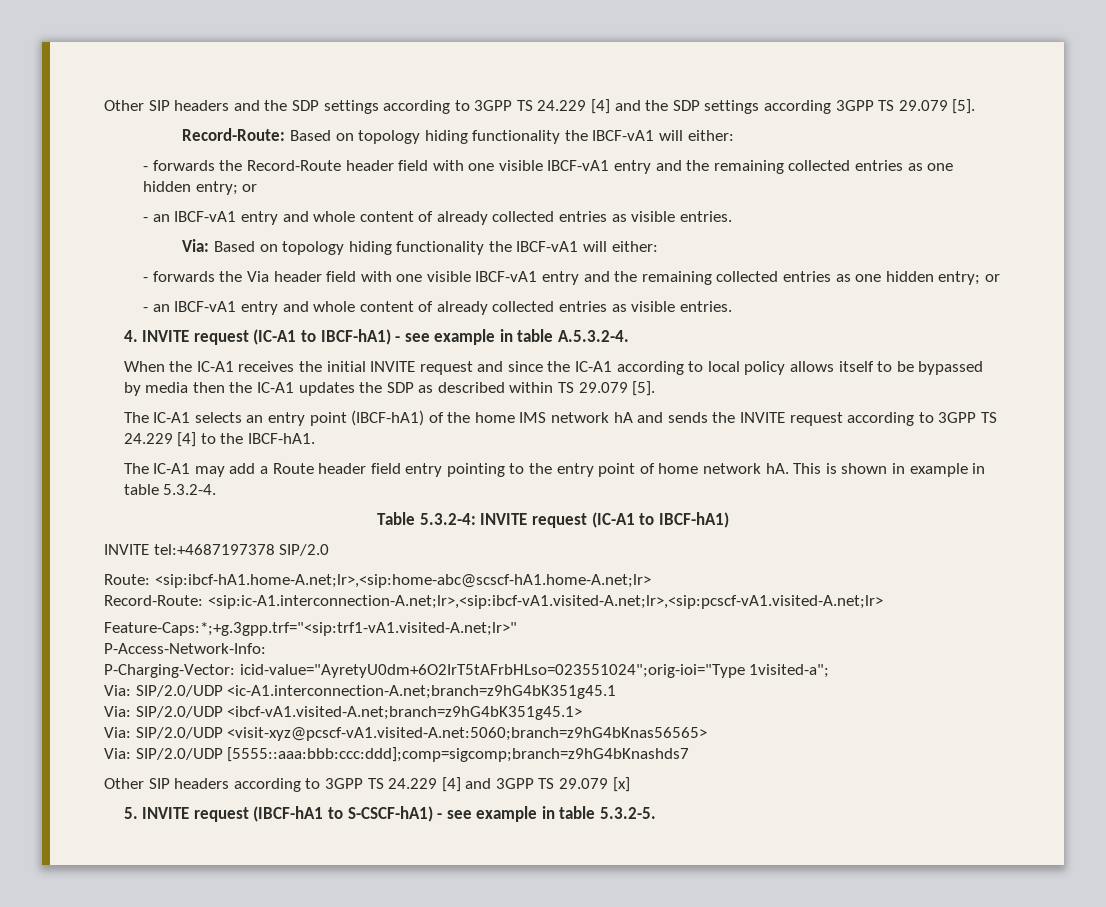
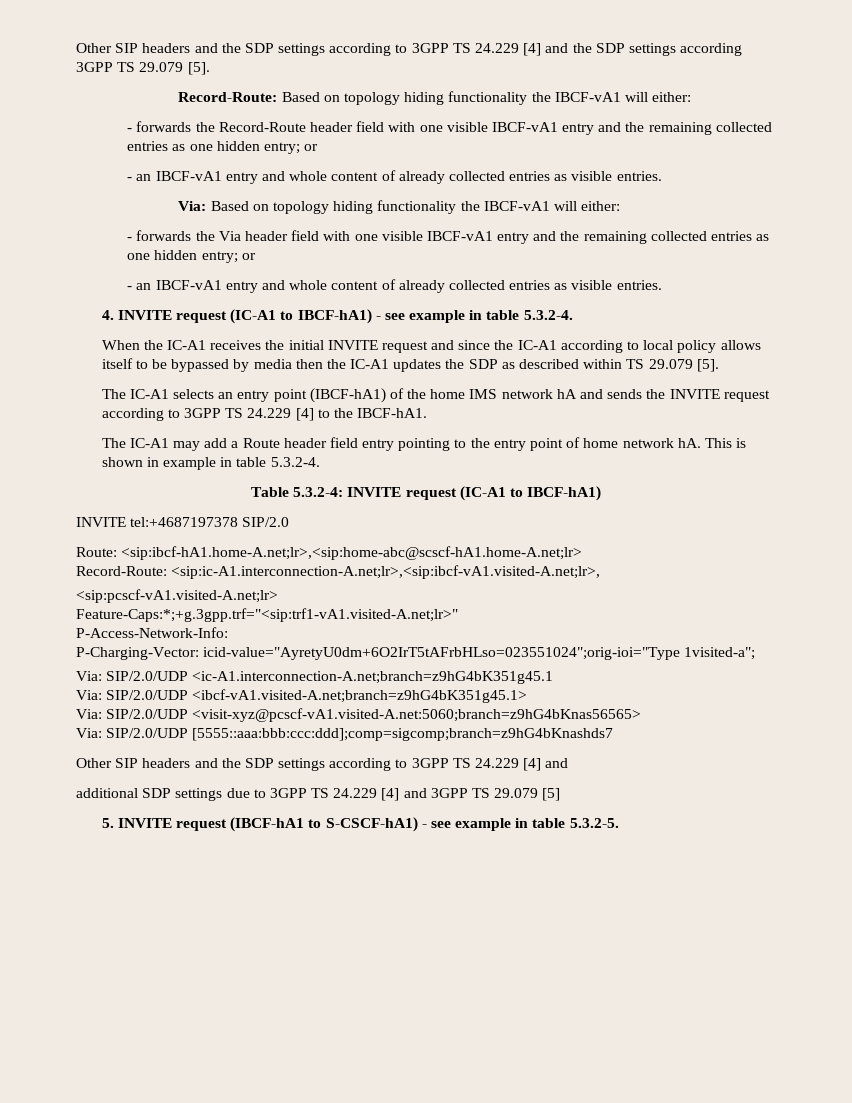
- 4. INVITE request (IC-A1 to IBCF-hA1) - see example in table A.5.3.2-4.
+ 4. INVITE request (IC-A1 to IBCF-hA1) - see example in table 5.3.2-4.
- Record-Route: <sip:ic-A1.interconnection-A.net;lr>,<sip:ibcf-vA1.visited-A.net;lr>,<sip:pcscf-vA1.visited-A.net;lr>
+ Record-Route: <sip:ic-A1.interconnection-A.net;lr>,<sip:ibcf-vA1.visited-A.net;lr>,
+ <sip:pcscf-vA1.visited-A.net;lr>
  Via: SIP/2.0/UDP [5555::aaa:bbb:ccc:ddd];comp=sigcomp;branch=z9hG4bKnashds7
- Other SIP headers according to 3GPP TS 24.229 [4] and 3GPP TS 29.079 [x]
+ Other SIP headers and the SDP settings according to 3GPP TS 24.229 [4] and
+ additional SDP settings due to 3GPP TS 24.229 [4] and 3GPP TS 29.079 [5]

